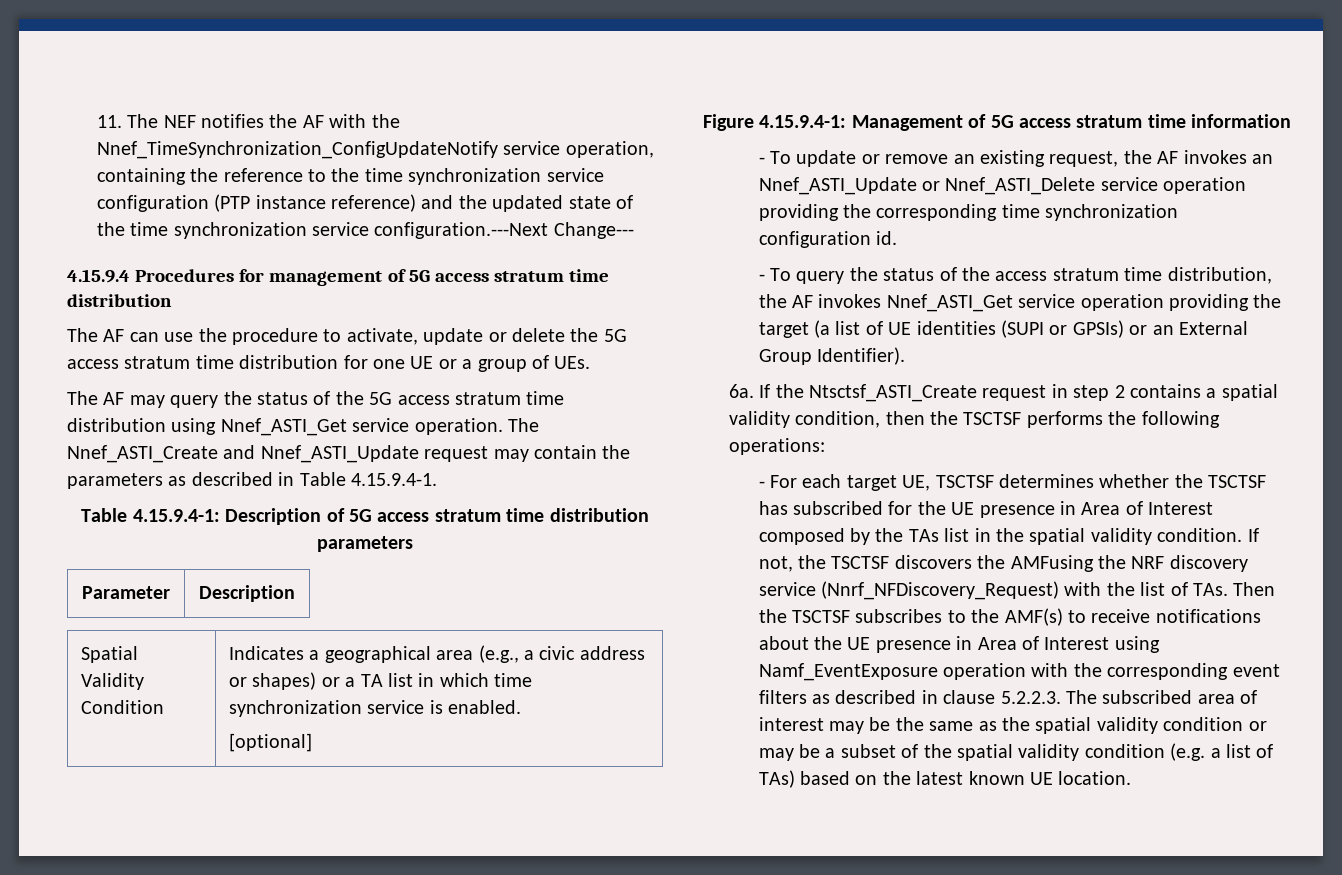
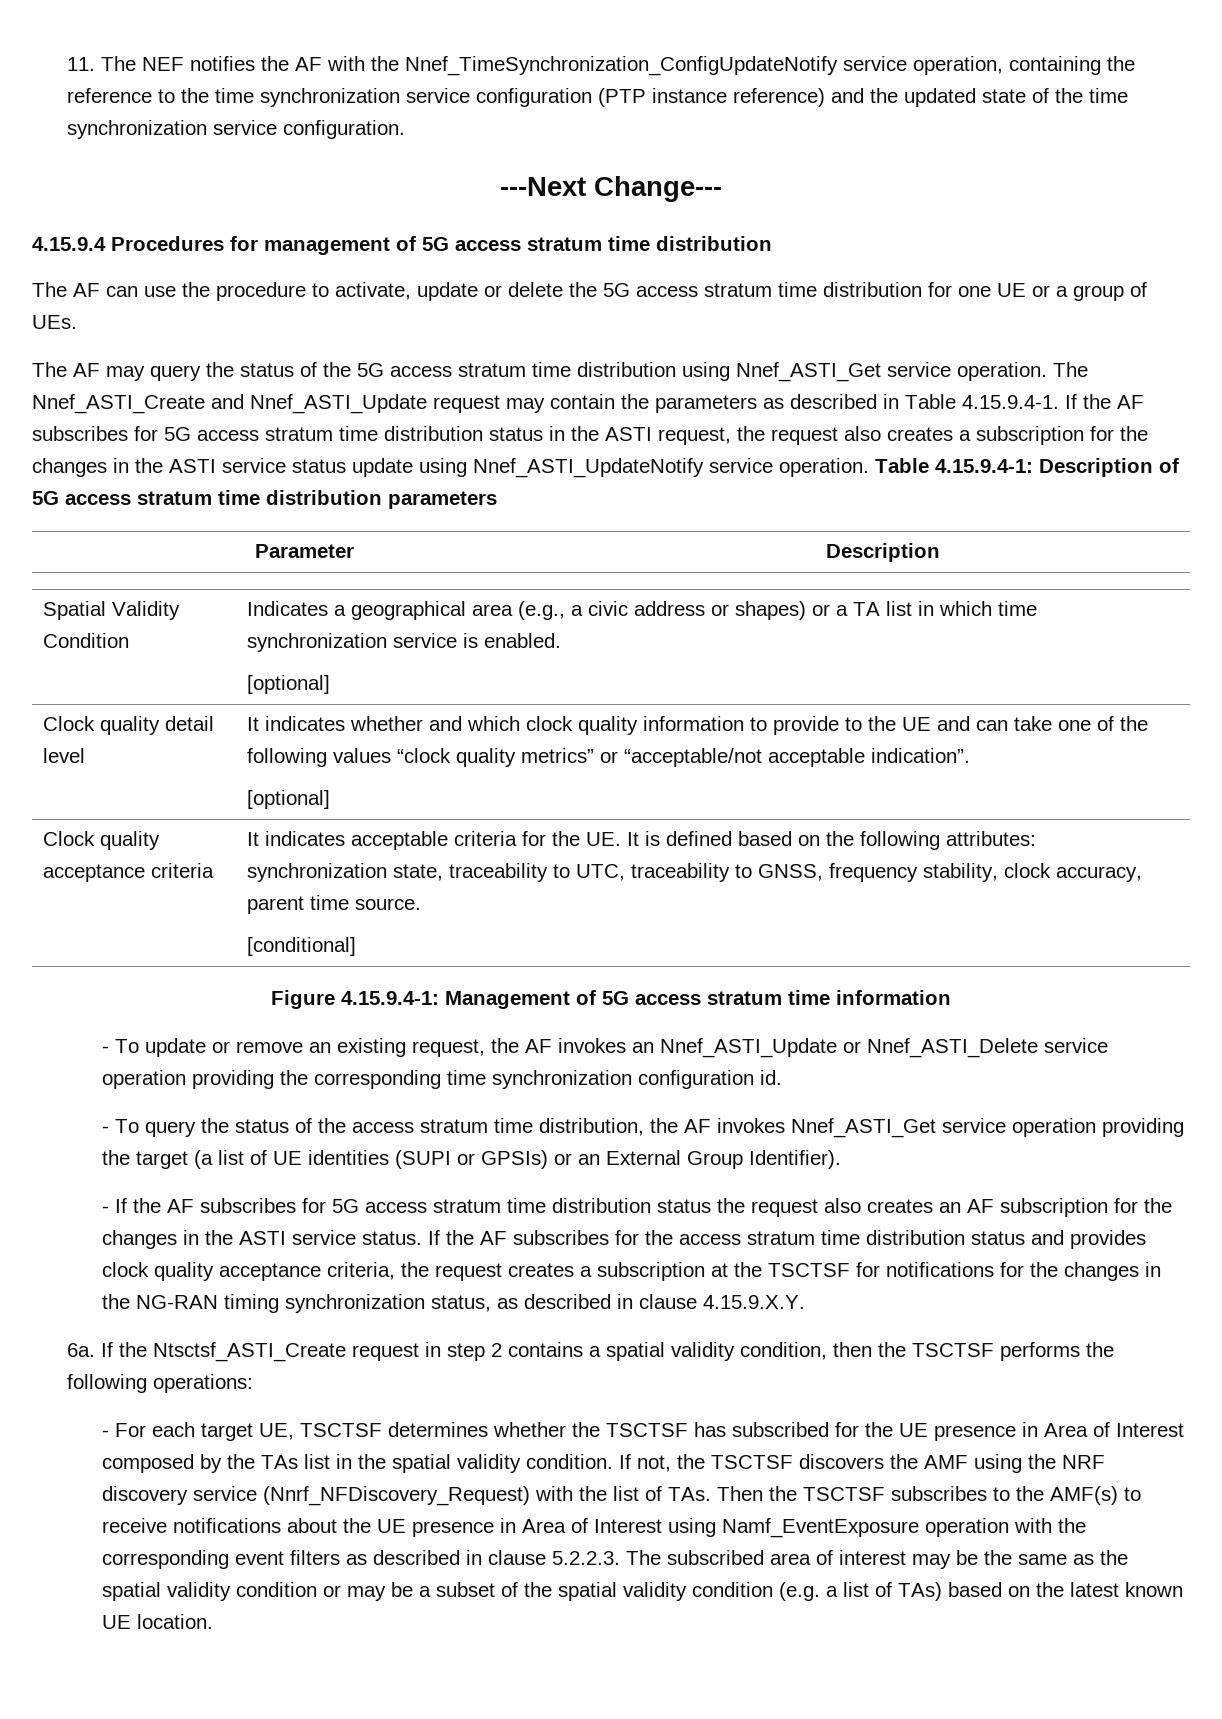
- 11. The NEF notifies the AF with the Nnef_TimeSynchronization_ConfigUpdateNotify service operation, containing the reference to the time synchronization service configuration (PTP instance reference) and the updated state of the time synchronization service configuration.---Next Change---
+ 11. The NEF notifies the AF with the Nnef_TimeSynchronization_ConfigUpdateNotify service operation, containing the reference to the time synchronization service configuration (PTP instance reference) and the updated state of the time synchronization service configuration.
+ ---Next Change---
- The Nnef_ASTI_Create and Nnef_ASTI_Update request may contain the parameters as described in Table 4.15.9.4-1.
- Table 4.15.9.4-1: Description of 5G access stratum time distribution parameters
+ The Nnef_ASTI_Create and Nnef_ASTI_Update request may contain the parameters as described in Table 4.15.9.4-1. If the AF subscribes for 5G access stratum time distribution status in the ASTI request, the request also creates a subscription for the changes in the ASTI service status update using Nnef_ASTI_UpdateNotify service operation. Table 4.15.9.4-1: Description of 5G access stratum time distribution parameters
+ Clock quality detail level | It indicates whether and which clock quality information to provide to the UE and can take one of the following values “clock quality metrics” or “acceptable/not acceptable indication”.
+ [optional]
+ Clock quality acceptance criteria | It indicates acceptable criteria for the UE. It is defined based on the following attributes: synchronization state, traceability to UTC, traceability to GNSS, frequency stability, clock accuracy, parent time source.
+ [conditional]
+ - If the AF subscribes for 5G access stratum time distribution status the request also creates an AF subscription for the changes in the ASTI service status. If the AF subscribes for the access stratum time distribution status and provides clock quality acceptance criteria, the request creates a subscription at the TSCTSF for notifications for the changes in the NG-RAN timing synchronization status, as described in clause 4.15.9.X.Y.
- If not, the TSCTSF discovers the AMFusing the NRF discovery service (Nnrf_NFDiscovery_Request) with the list of TAs. Then the TSCTSF subscribes to the AMF(s) to receive notifications about the UE presence in Area of Interest using Namf_EventExposure operation with the corresponding event filters as described in clause 5.2.2.3. The subscribed area of interest may be the same as the spatial validity condition or may be a subset of the spatial validity condition (e.g. a list of TAs) based on the latest known UE location.
+ If not, the TSCTSF discovers the AMF using the NRF discovery service (Nnrf_NFDiscovery_Request) with the list of TAs. Then the TSCTSF subscribes to the AMF(s) to receive notifications about the UE presence in Area of Interest using Namf_EventExposure operation with the corresponding event filters as described in clause 5.2.2.3. The subscribed area of interest may be the same as the spatial validity condition or may be a subset of the spatial validity condition (e.g. a list of TAs) based on the latest known UE location.

